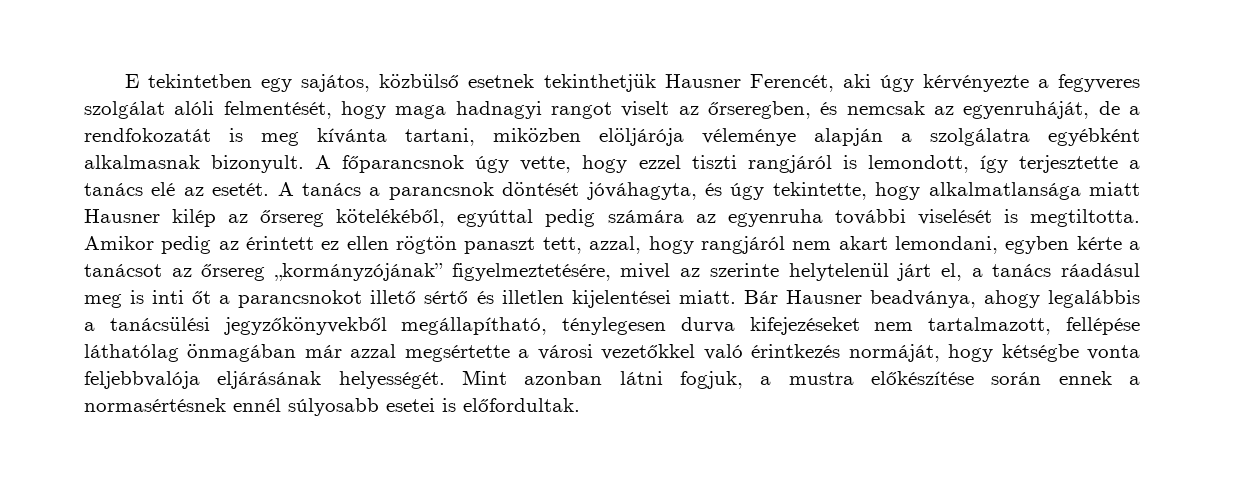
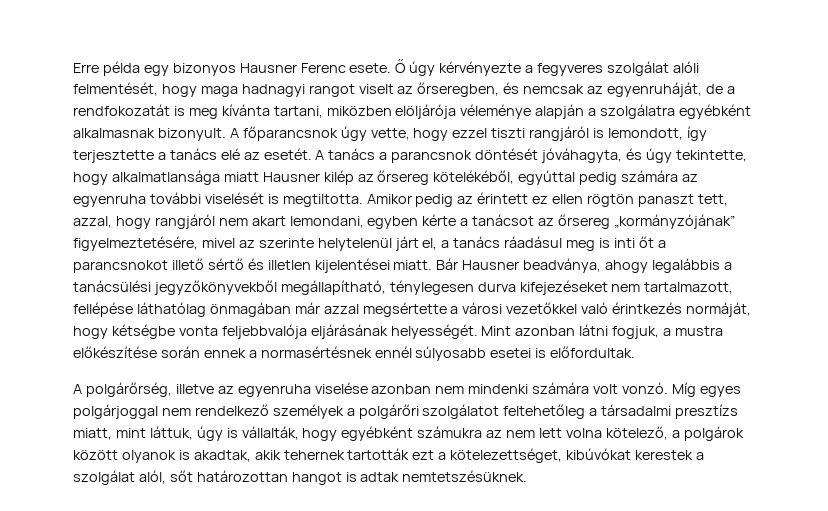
- E tekintetben egy sajátos, közbülső esetnek tekinthetjük Hausner Ferencét, aki úgy kérvényezte a fegyveres szolgálat alóli felmentését, hogy maga hadnagyi rangot viselt az őrseregben, és nemcsak az egyenruháját, de a rendfokozatát is meg kívánta tartani, miközben elöljárója véleménye alapján a szolgálatra egyébként alkalmasnak bizonyult.
+ Erre példa egy bizonyos Hausner Ferenc esete. Ő úgy kérvényezte a fegyveres szolgálat alóli felmentését, hogy maga hadnagyi rangot viselt az őrseregben, és nemcsak az egyenruháját, de a rendfokozatát is meg kívánta tartani, miközben elöljárója véleménye alapján a szolgálatra egyébként alkalmasnak bizonyult.
+ A polgárőrség, illetve az egyenruha viselése azonban nem mindenki számára volt vonzó. Míg egyes polgárjoggal nem rendelkező személyek a polgárőri szolgálatot feltehetőleg a társadalmi presztízs miatt, mint láttuk, úgy is vállalták, hogy egyébként számukra az nem lett volna kötelező, a polgárok között olyanok is akadtak, akik tehernek tartották ezt a kötelezettséget, kibúvókat kerestek a szolgálat alól, sőt határozottan hangot is adtak nemtetszésüknek.

